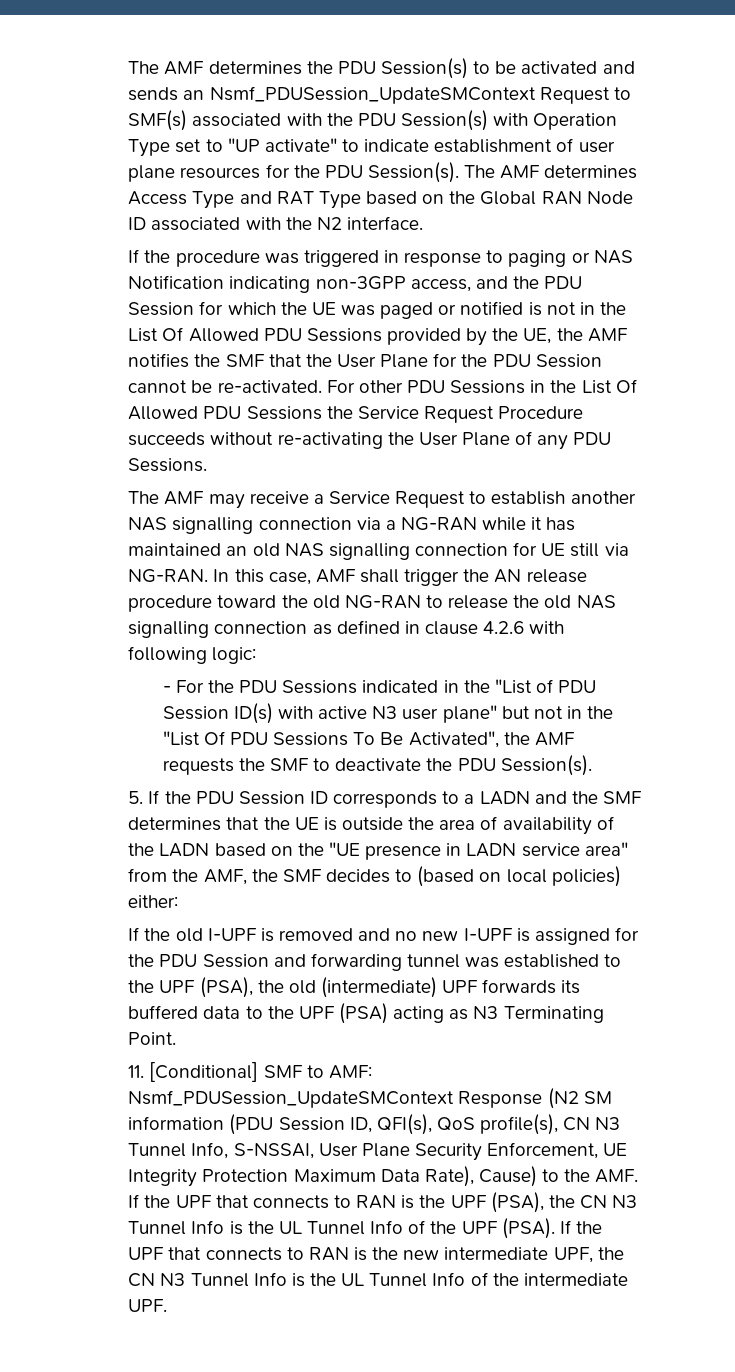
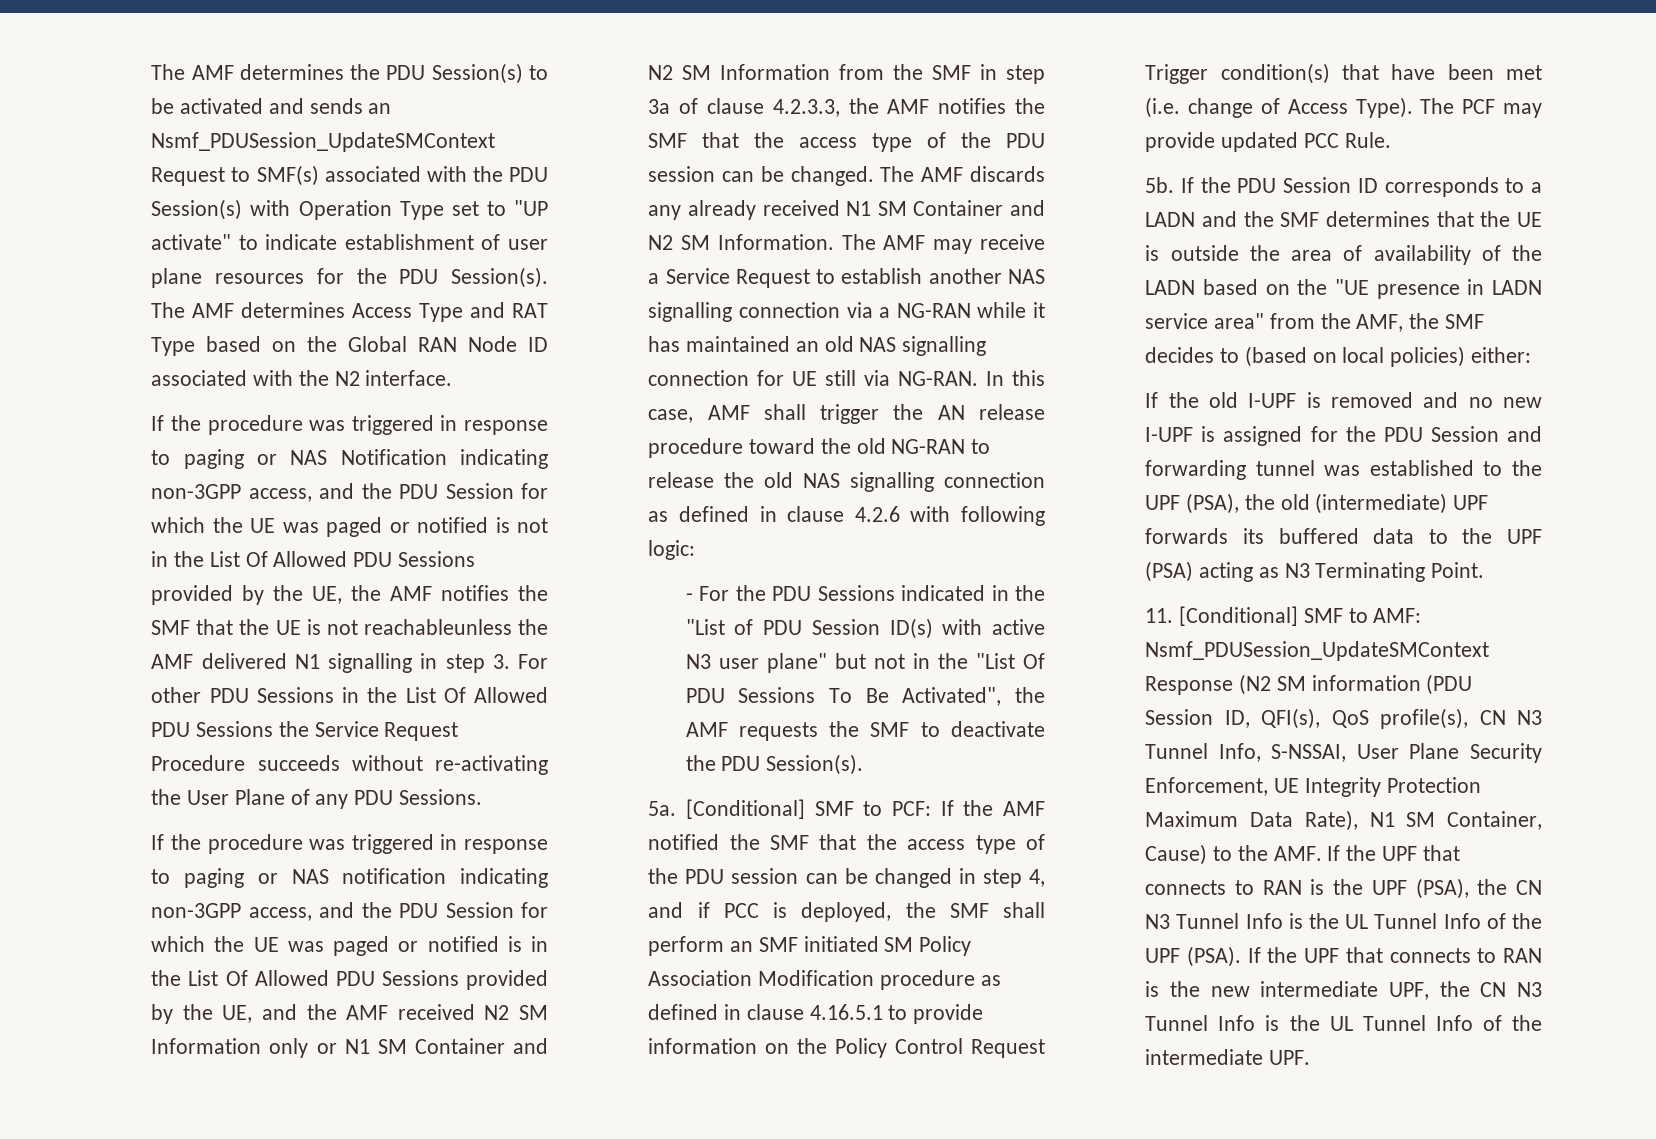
- If the procedure was triggered in response to paging or NAS Notification indicating non-3GPP access, and the PDU Session for which the UE was paged or notified is not in the List Of Allowed PDU Sessions provided by the UE, the AMF notifies the SMF that the User Plane for the PDU Session cannot be re-activated. For other PDU Sessions in the List Of Allowed PDU Sessions the Service Request Procedure succeeds without re-activating the User Plane of any PDU Sessions.
+ If the procedure was triggered in response to paging or NAS Notification indicating non-3GPP access, and the PDU Session for which the UE was paged or notified is not in the List Of Allowed PDU Sessions provided by the UE, the AMF notifies the SMF that the UE is not reachableunless the AMF delivered N1 signalling in step 3. For other PDU Sessions in the List Of Allowed PDU Sessions the Service Request Procedure succeeds without re-activating the User Plane of any PDU Sessions.
+ If the procedure was triggered in response to paging or NAS notification indicating non-3GPP access, and the PDU Session for which the UE was paged or notified is in the List Of Allowed PDU Sessions provided by the UE, and the AMF received N2 SM Information only or N1 SM Container and N2 SM Information from the SMF in step 3a of clause 4.2.3.3, the AMF notifies the SMF that the access type of the PDU session can be changed. The AMF discards any already received N1 SM Container and N2 SM Information.
- 5. If the PDU Session ID corresponds to a LADN and the SMF determines that the UE is outside the area of availability of the LADN based on the "UE presence in LADN service area" from the AMF, the SMF decides to (based on local policies) either:
+ 5a. [Conditional] SMF to PCF: If the AMF notified the SMF that the access type of the PDU session can be changed in step 4, and if PCC is deployed, the SMF shall perform an SMF initiated SM Policy Association Modification procedure as defined in clause 4.16.5.1 to provide information on the Policy Control Request Trigger condition(s) that have been met (i.e. change of Access Type). The PCF may provide updated PCC Rule.
+ 5b. If the PDU Session ID corresponds to a LADN and the SMF determines that the UE is outside the area of availability of the LADN based on the "UE presence in LADN service area" from the AMF, the SMF decides to (based on local policies) either:
- 11. [Conditional] SMF to AMF: Nsmf_PDUSession_UpdateSMContext Response (N2 SM information (PDU Session ID, QFI(s), QoS profile(s), CN N3 Tunnel Info, S-NSSAI, User Plane Security Enforcement, UE Integrity Protection Maximum Data Rate), Cause) to the AMF. If the UPF that connects to RAN is the UPF (PSA), the CN N3 Tunnel Info is the UL Tunnel Info of the UPF (PSA).
+ 11. [Conditional] SMF to AMF: Nsmf_PDUSession_UpdateSMContext Response (N2 SM information (PDU Session ID, QFI(s), QoS profile(s), CN N3 Tunnel Info, S-NSSAI, User Plane Security Enforcement, UE Integrity Protection Maximum Data Rate), N1 SM Container, Cause) to the AMF. If the UPF that connects to RAN is the UPF (PSA), the CN N3 Tunnel Info is the UL Tunnel Info of the UPF (PSA).

